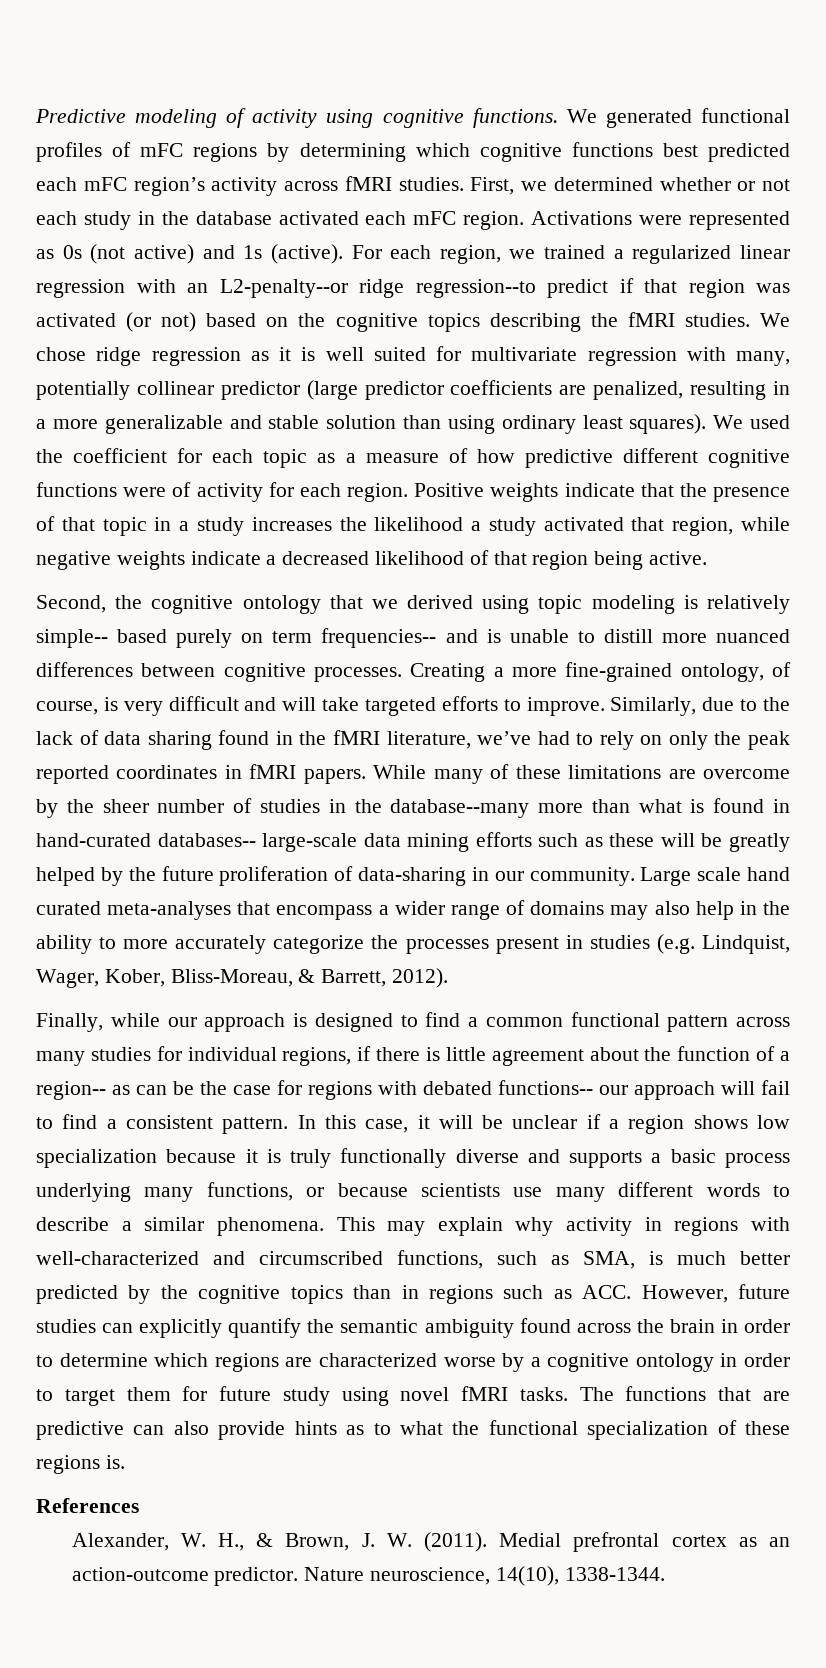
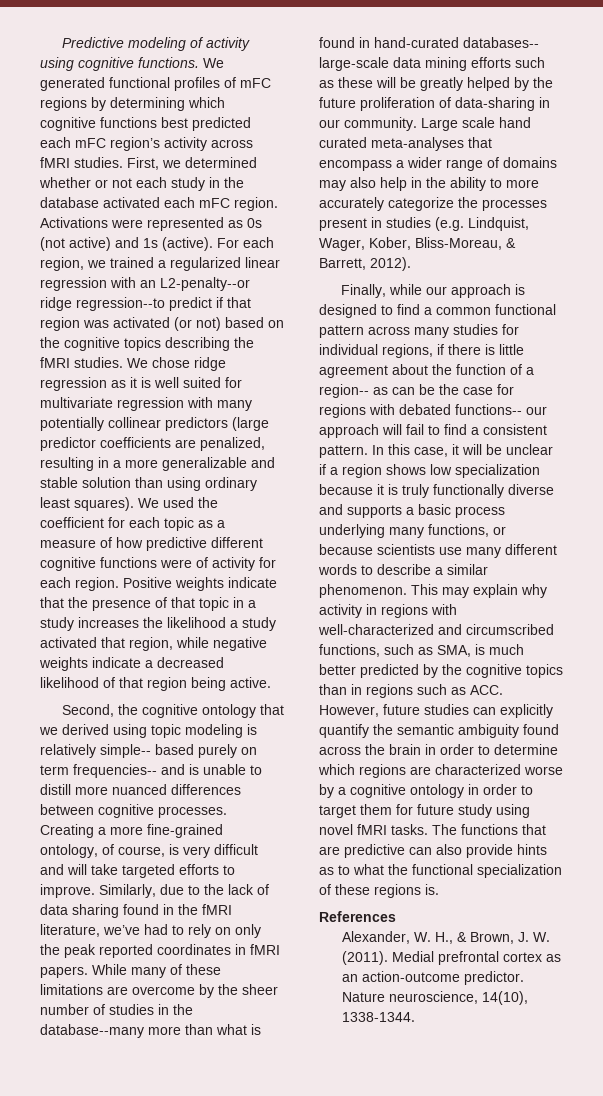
- We chose ridge regression as it is well suited for multivariate regression with many, potentially collinear predictor (large predictor coefficients are penalized, resulting in a more generalizable and stable solution than using ordinary least squares).
+ We chose ridge regression as it is well suited for multivariate regression with many potentially collinear predictors (large predictor coefficients are penalized, resulting in a more generalizable and stable solution than using ordinary least squares).
- In this case, it will be unclear if a region shows low specialization because it is truly functionally diverse and supports a basic process underlying many functions, or because scientists use many different words to describe a similar phenomena.
+ In this case, it will be unclear if a region shows low specialization because it is truly functionally diverse and supports a basic process underlying many functions, or because scientists use many different words to describe a similar phenomenon.

